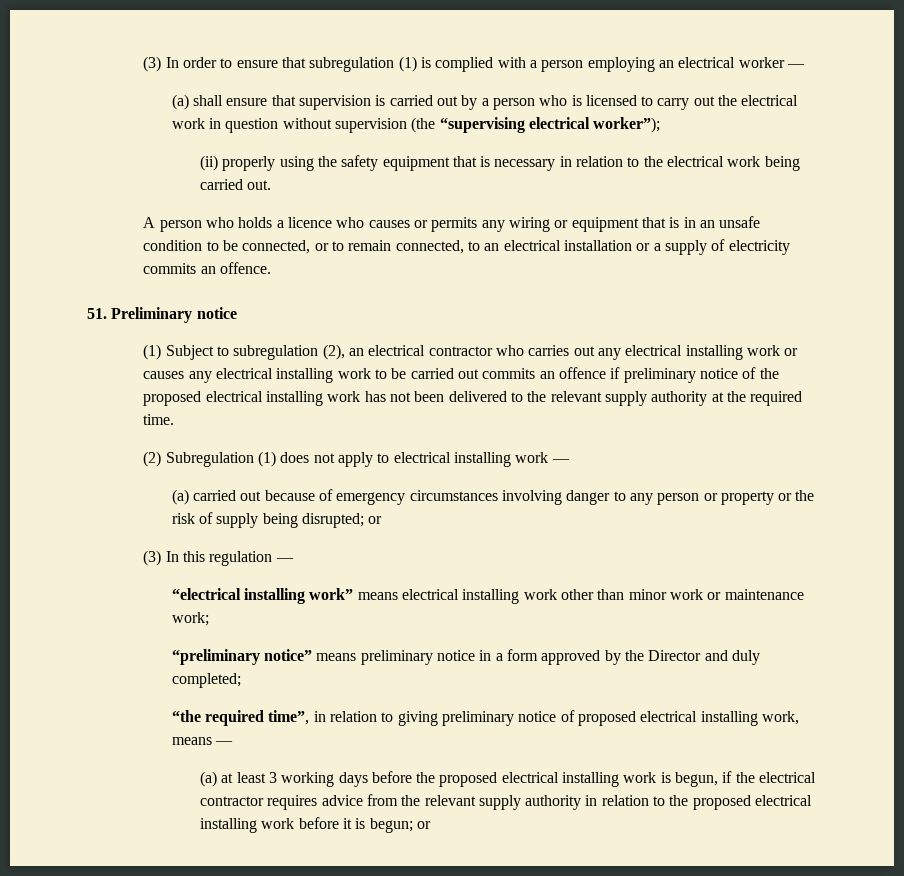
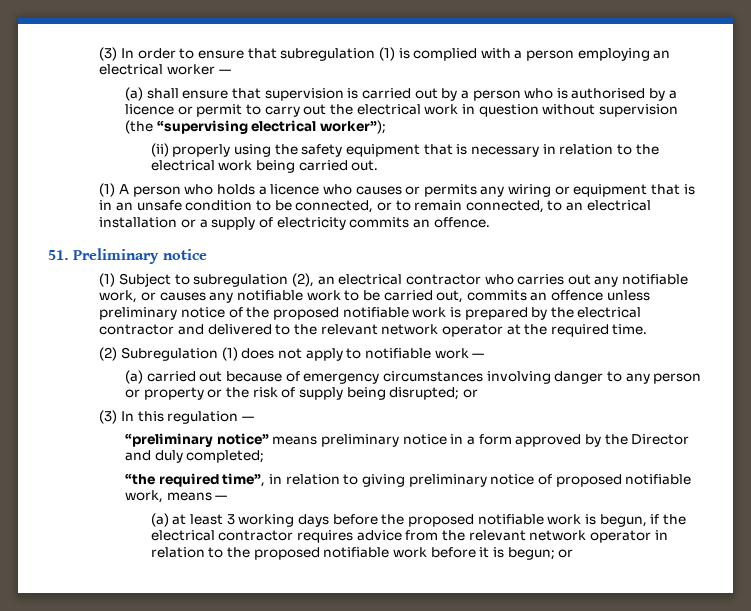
- (a) shall ensure that supervision is carried out by a person who is licensed to carry out the electrical work in question without supervision (the “supervising electrical worker”);
+ (a) shall ensure that supervision is carried out by a person who is authorised by a licence or permit to carry out the electrical work in question without supervision (the “supervising electrical worker”);
- A person who holds a licence who causes or permits any wiring or equipment that is in an unsafe condition to be connected, or to remain connected, to an electrical installation or a supply of electricity commits an offence.
+ (1) A person who holds a licence who causes or permits any wiring or equipment that is in an unsafe condition to be connected, or to remain connected, to an electrical installation or a supply of electricity commits an offence.
- (1) Subject to subregulation (2), an electrical contractor who carries out any electrical installing work or causes any electrical installing work to be carried out commits an offence if preliminary notice of the proposed electrical installing work has not been delivered to the relevant supply authority at the required time.
+ (1) Subject to subregulation (2), an electrical contractor who carries out any notifiable work, or causes any notifiable work to be carried out, commits an offence unless preliminary notice of the proposed notifiable work is prepared by the electrical contractor and delivered to the relevant network operator at the required time.
- (2) Subregulation (1) does not apply to electrical installing work —
+ (2) Subregulation (1) does not apply to notifiable work —
- “electrical installing work” means electrical installing work other than minor work or maintenance work;
- “the required time”, in relation to giving preliminary notice of proposed electrical installing work, means —
+ “the required time”, in relation to giving preliminary notice of proposed notifiable work, means —
- (a) at least 3 working days before the proposed electrical installing work is begun, if the electrical contractor requires advice from the relevant supply authority in relation to the proposed electrical installing work before it is begun; or
+ (a) at least 3 working days before the proposed notifiable work is begun, if the electrical contractor requires advice from the relevant network operator in relation to the proposed notifiable work before it is begun; or

